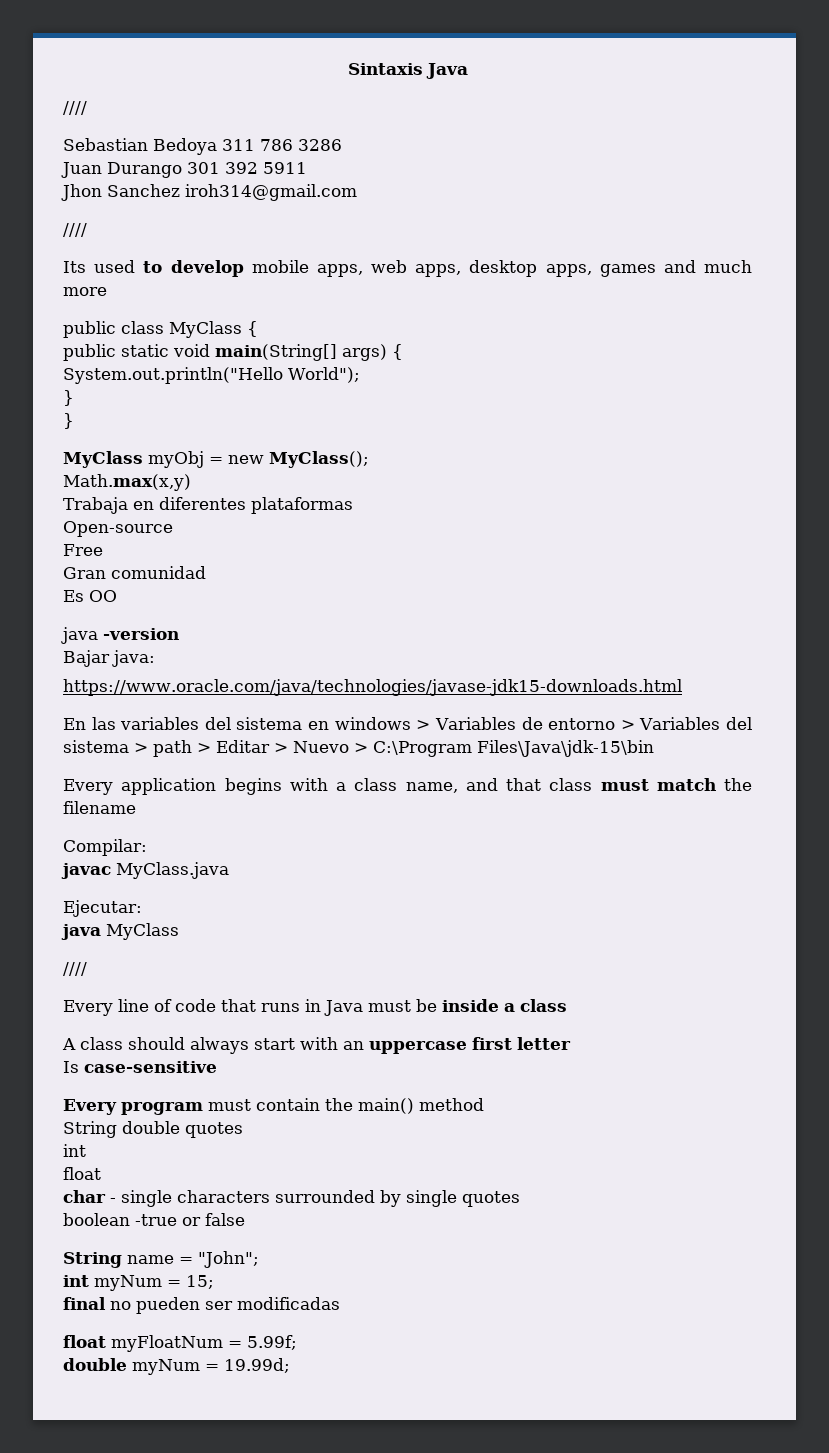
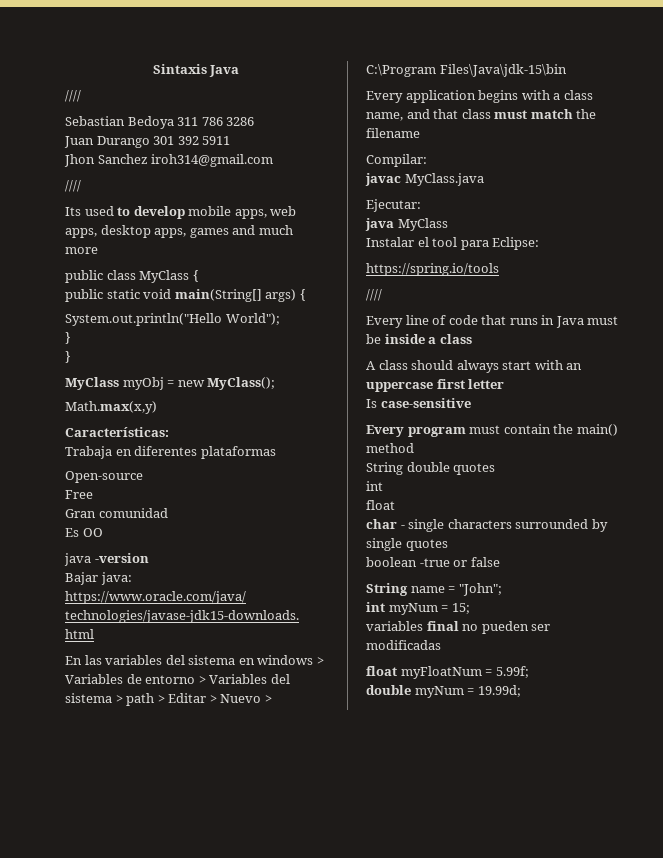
+ Características:
+ Instalar el tool para Eclipse:
+ https://spring.io/tools
- final no pueden ser modificadas
+ variables final no pueden ser modificadas

